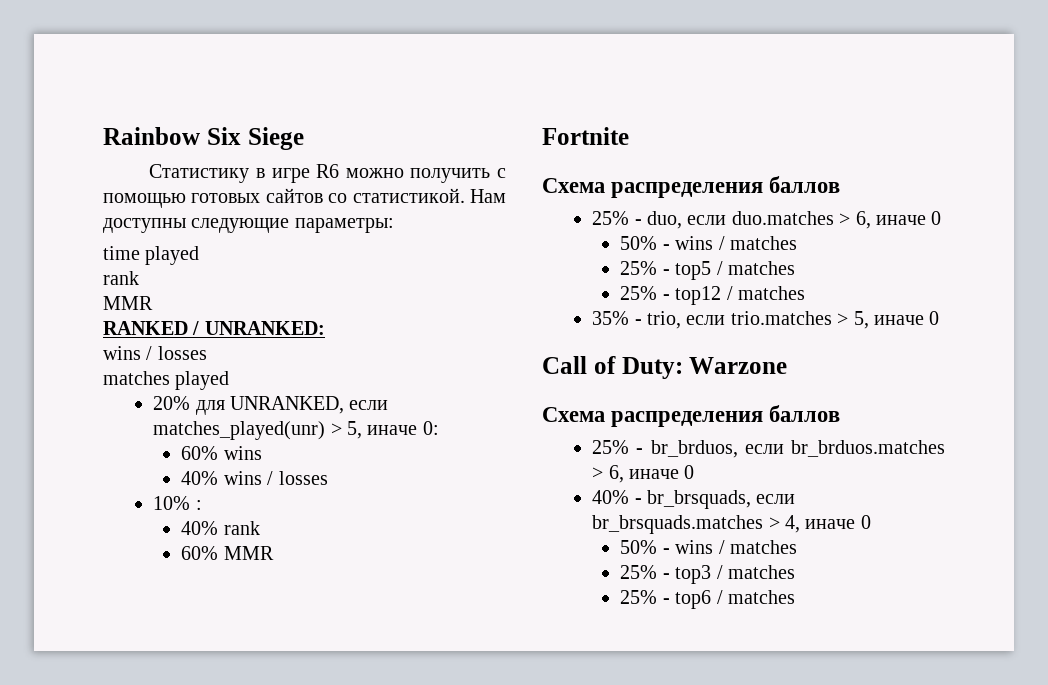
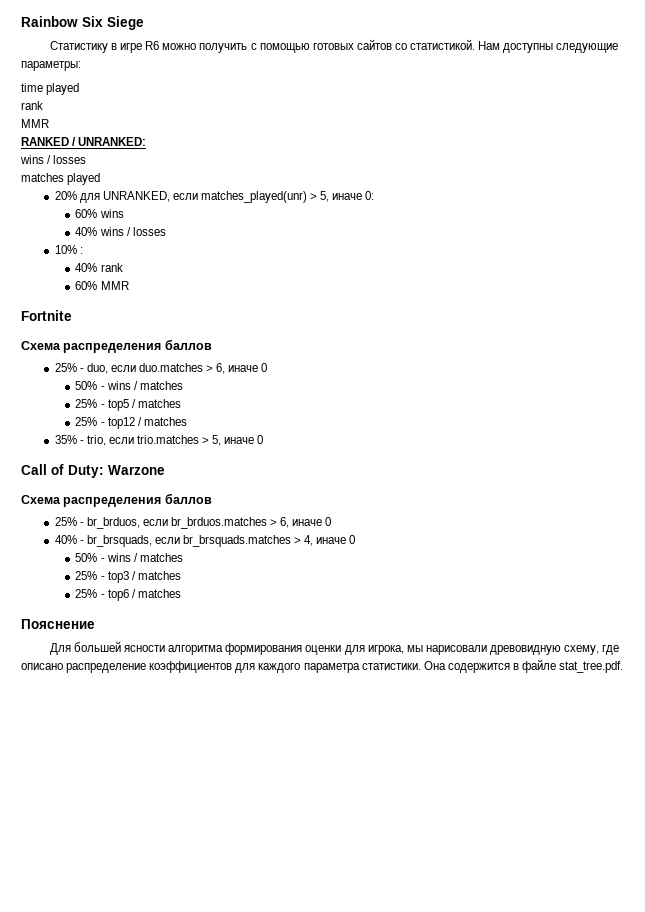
+ Пояснение
+ Для большей ясности алгоритма формирования оценки для игрока, мы нарисовали древовидную схему, где описано распределение коэффициентов для каждого параметра статистики. Она содержится в файле stat_tree.pdf.

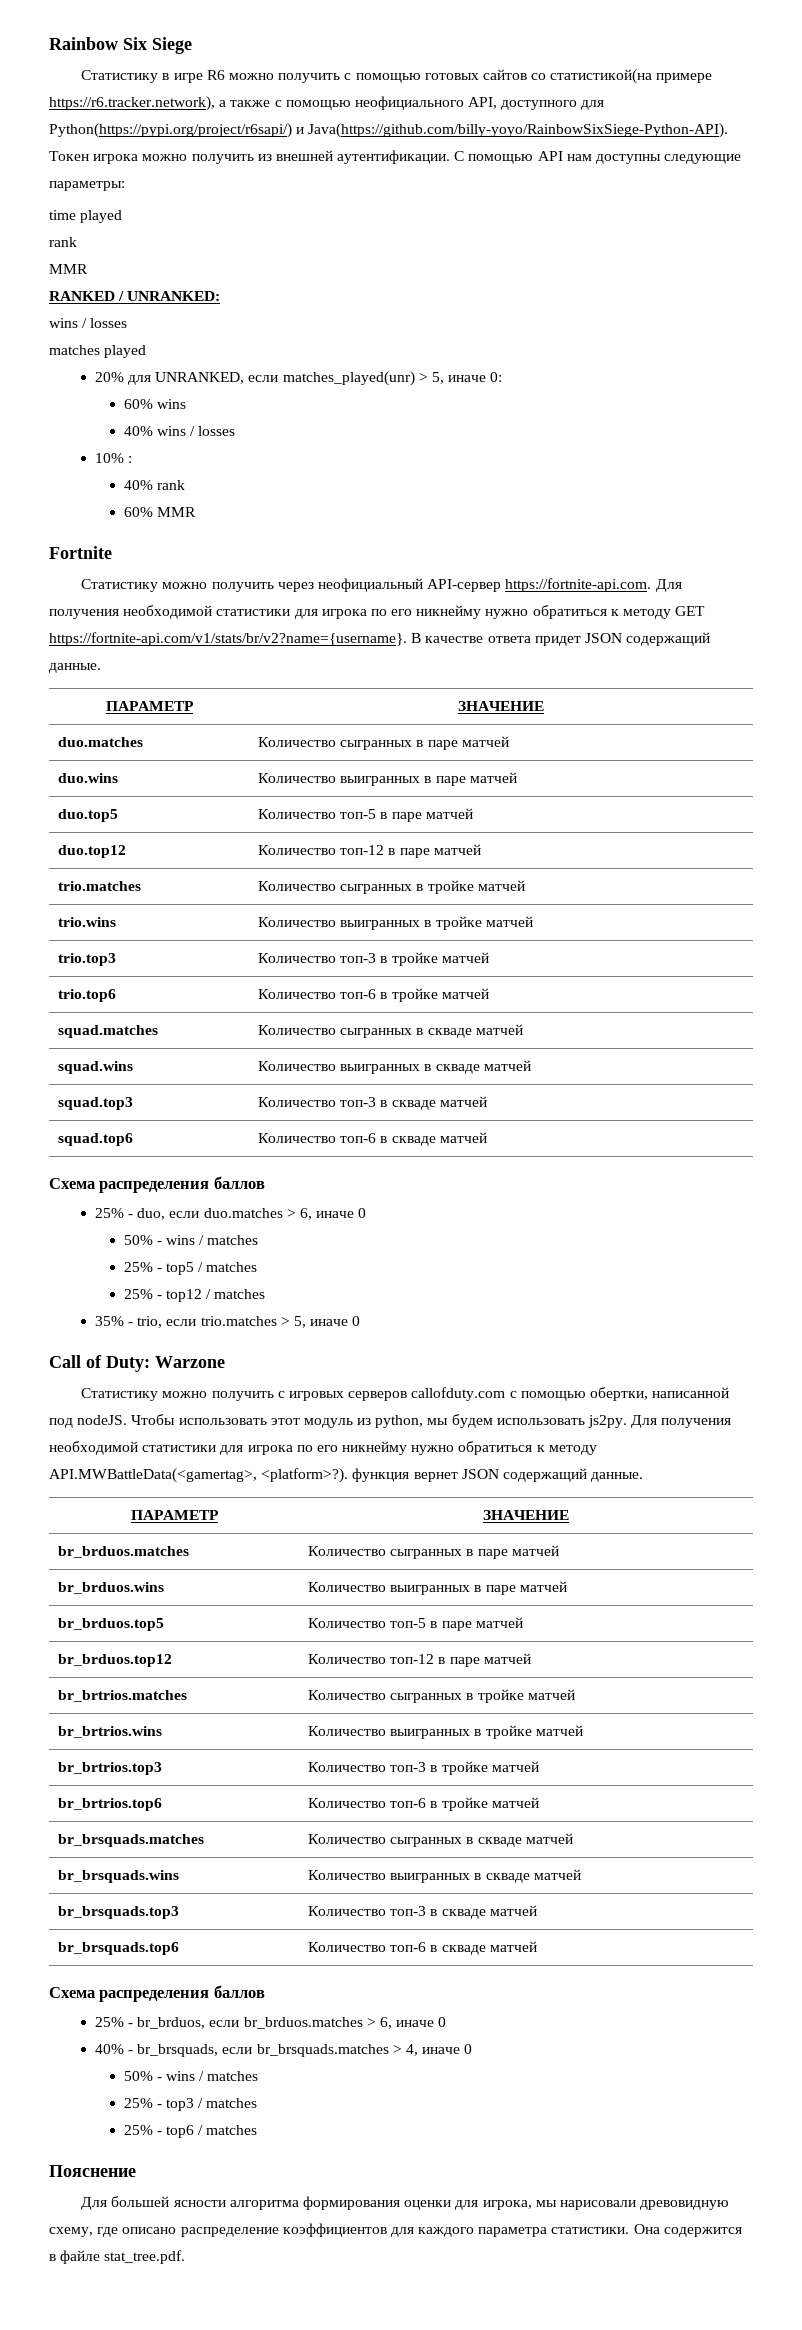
- Статистику в игре R6 можно получить с помощью готовых сайтов со статистикой. Нам доступны следующие параметры:
+ Статистику в игре R6 можно получить с помощью готовых сайтов со статистикой(на примере https://r6.tracker.network), а также с помощью неофициального API, доступного для Python(https://pypi.org/project/r6sapi/) и Java(https://github.com/billy-yoyo/RainbowSixSiege-Python-API). Токен игрока можно получить из внешней аутентификации. С помощью API нам доступны следующие параметры:
+ Статистику можно получить через неофициальный API-сервер https://fortnite-api.com. Для получения необходимой статистики для игрока по его никнейму нужно обратиться к методу GET https://fortnite-api.com/v1/stats/br/v2?name={username}. В качестве ответа придет JSON содержащий данные.
+ ПАРАМЕТР | ЗНАЧЕНИЕ
+ duo.matches | Количество сыгранных в паре матчей
+ duo.wins | Количество выигранных в паре матчей
+ duo.top5 | Количество топ-5 в паре матчей
+ duo.top12 | Количество топ-12 в паре матчей
+ trio.matches | Количество сыгранных в тройке матчей
+ trio.wins | Количество выигранных в тройке матчей
+ trio.top3 | Количество топ-3 в тройке матчей
+ trio.top6 | Количество топ-6 в тройке матчей
+ squad.matches | Количество сыгранных в скваде матчей
+ squad.wins | Количество выигранных в скваде матчей
+ squad.top3 | Количество топ-3 в скваде матчей
+ squad.top6 | Количество топ-6 в скваде матчей
+ Статистику можно получить с игровых серверов callofduty.com с помощью обертки, написанной под nodeJS. Чтобы использовать этот модуль из python, мы будем использовать js2py. Для получения необходимой статистики для игрока по его никнейму нужно обратиться к методу API.MWBattleData(<gamertag>, <platform>?). функция вернет JSON содержащий данные.
+ ПАРАМЕТР | ЗНАЧЕНИЕ
+ br_brduos.matches | Количество сыгранных в паре матчей
+ br_brduos.wins | Количество выигранных в паре матчей
+ br_brduos.top5 | Количество топ-5 в паре матчей
+ br_brduos.top12 | Количество топ-12 в паре матчей
+ br_brtrios.matches | Количество сыгранных в тройке матчей
+ br_brtrios.wins | Количество выигранных в тройке матчей
+ br_brtrios.top3 | Количество топ-3 в тройке матчей
+ br_brtrios.top6 | Количество топ-6 в тройке матчей
+ br_brsquads.matches | Количество сыгранных в скваде матчей
+ br_brsquads.wins | Количество выигранных в скваде матчей
+ br_brsquads.top3 | Количество топ-3 в скваде матчей
+ br_brsquads.top6 | Количество топ-6 в скваде матчей

